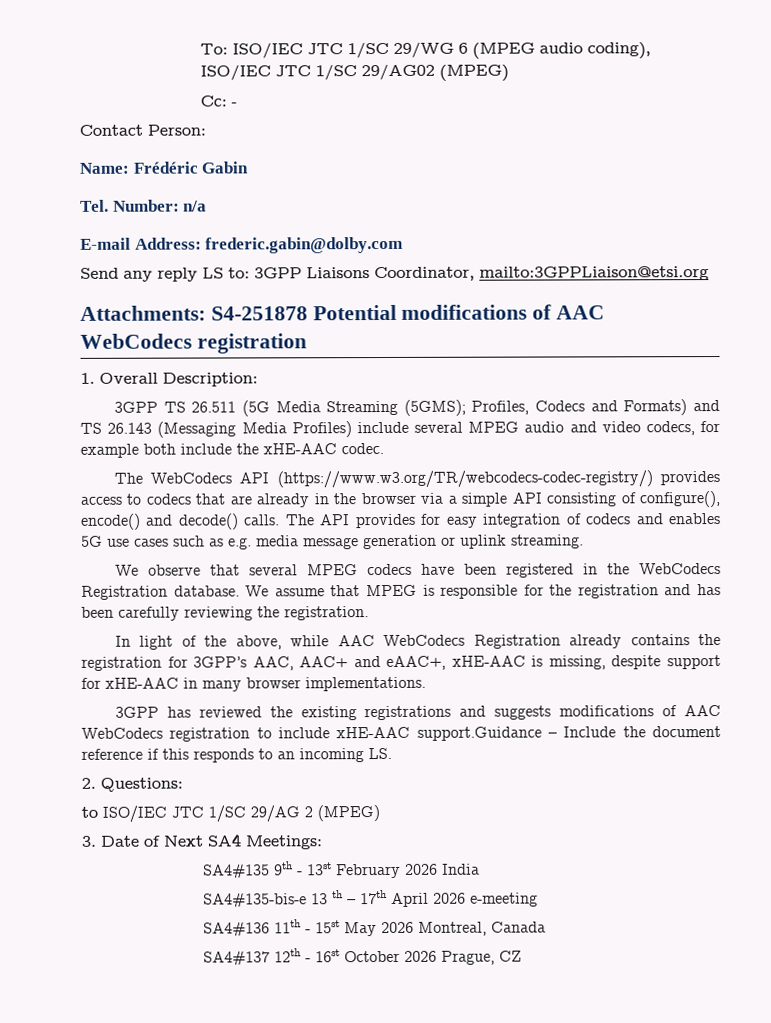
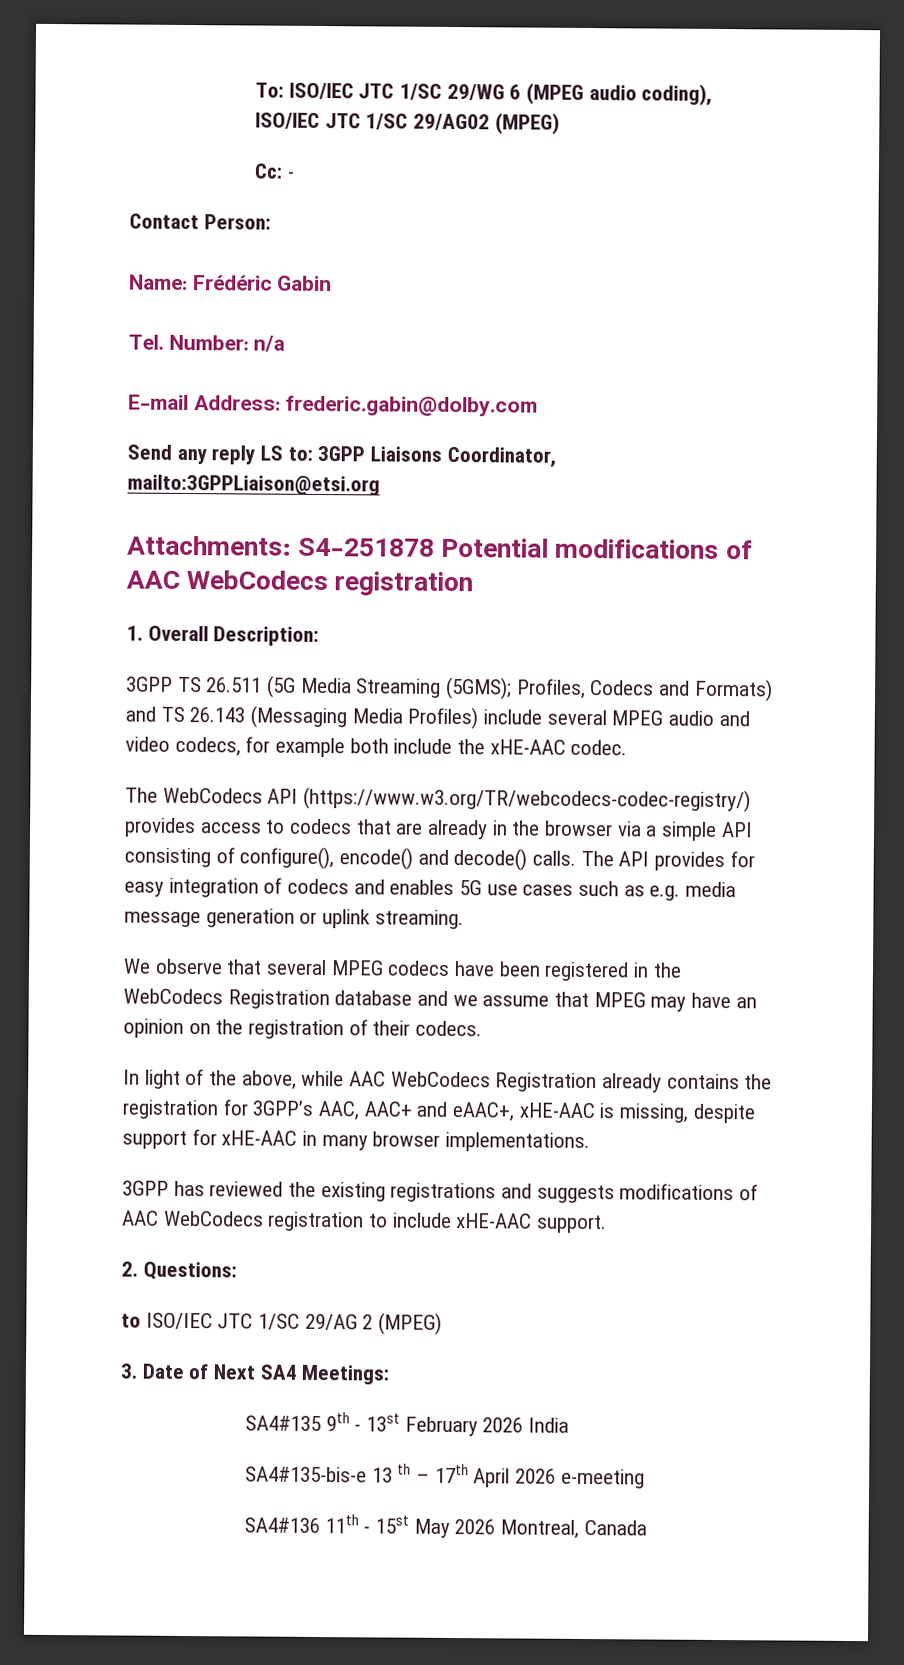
- We observe that several MPEG codecs have been registered in the WebCodecs Registration database. We assume that MPEG is responsible for the registration and has been carefully reviewing the registration.
+ We observe that several MPEG codecs have been registered in the WebCodecs Registration database and we assume that MPEG may have an opinion on the registration of their codecs.
- 3GPP has reviewed the existing registrations and suggests modifications of AAC WebCodecs registration to include xHE-AAC support.Guidance – Include the document reference if this responds to an incoming LS.
+ 3GPP has reviewed the existing registrations and suggests modifications of AAC WebCodecs registration to include xHE-AAC support.
- SA4#137 12th - 16st October 2026 Prague, CZ

